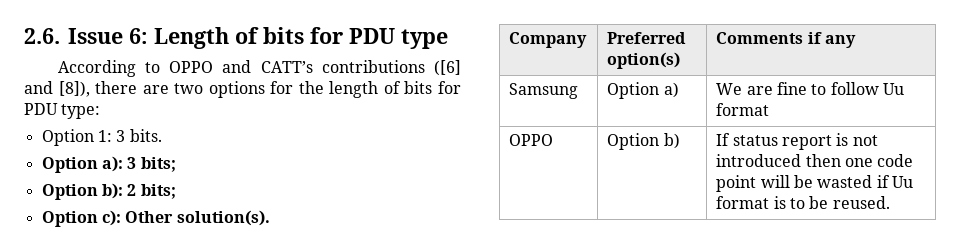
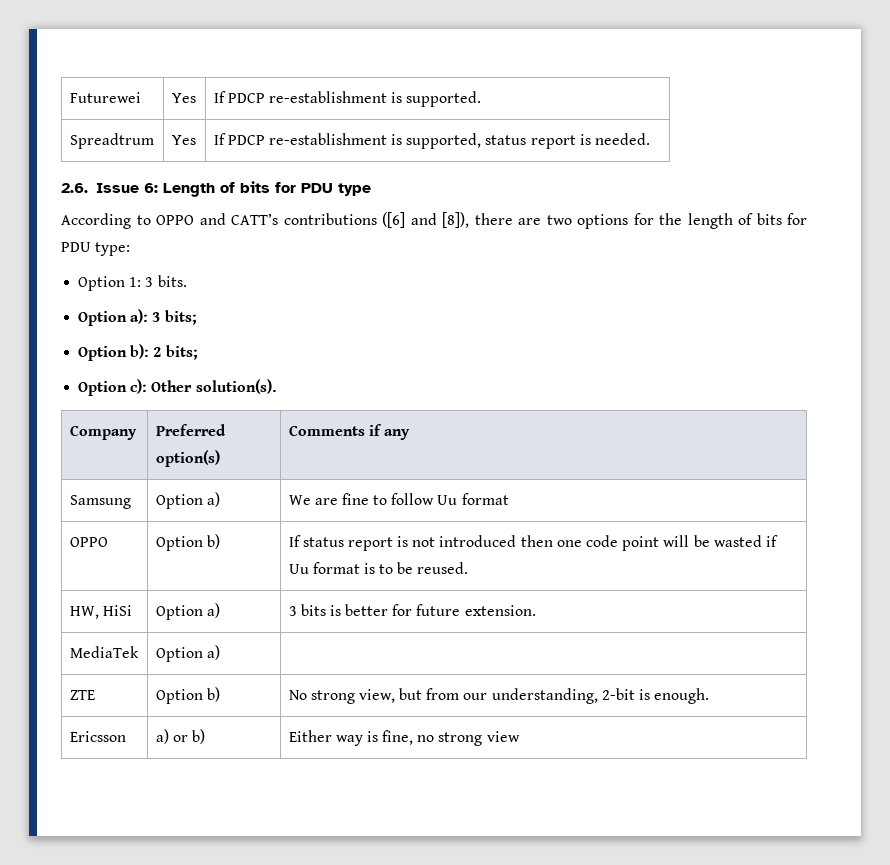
+ Futurewei | Yes | If PDCP re-establishment is supported.
+ Spreadtrum | Yes | If PDCP re-establishment is supported, status report is needed.
+ HW, HiSi | Option a) | 3 bits is better for future extension.
+ MediaTek | Option a) |
+ ZTE | Option b) | No strong view, but from our understanding, 2-bit is enough.
+ Ericsson | a) or b) | Either way is fine, no strong view

